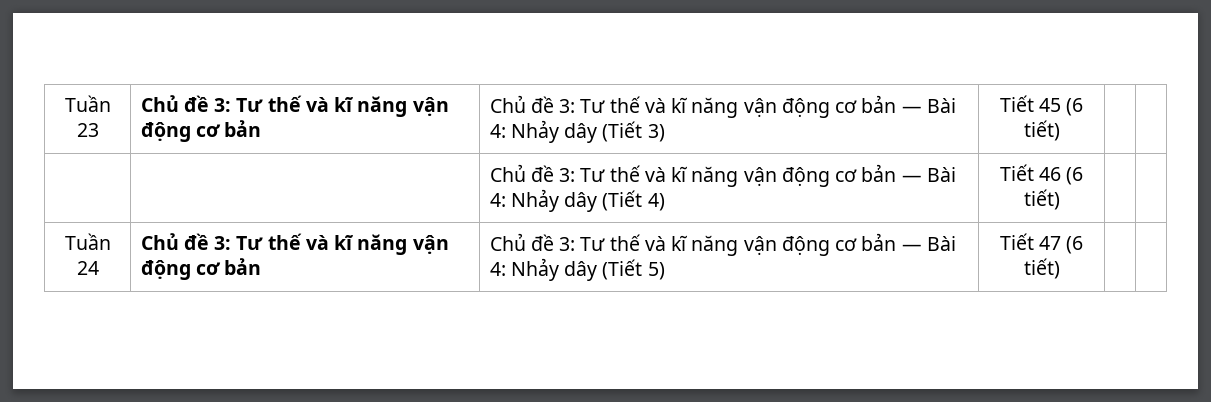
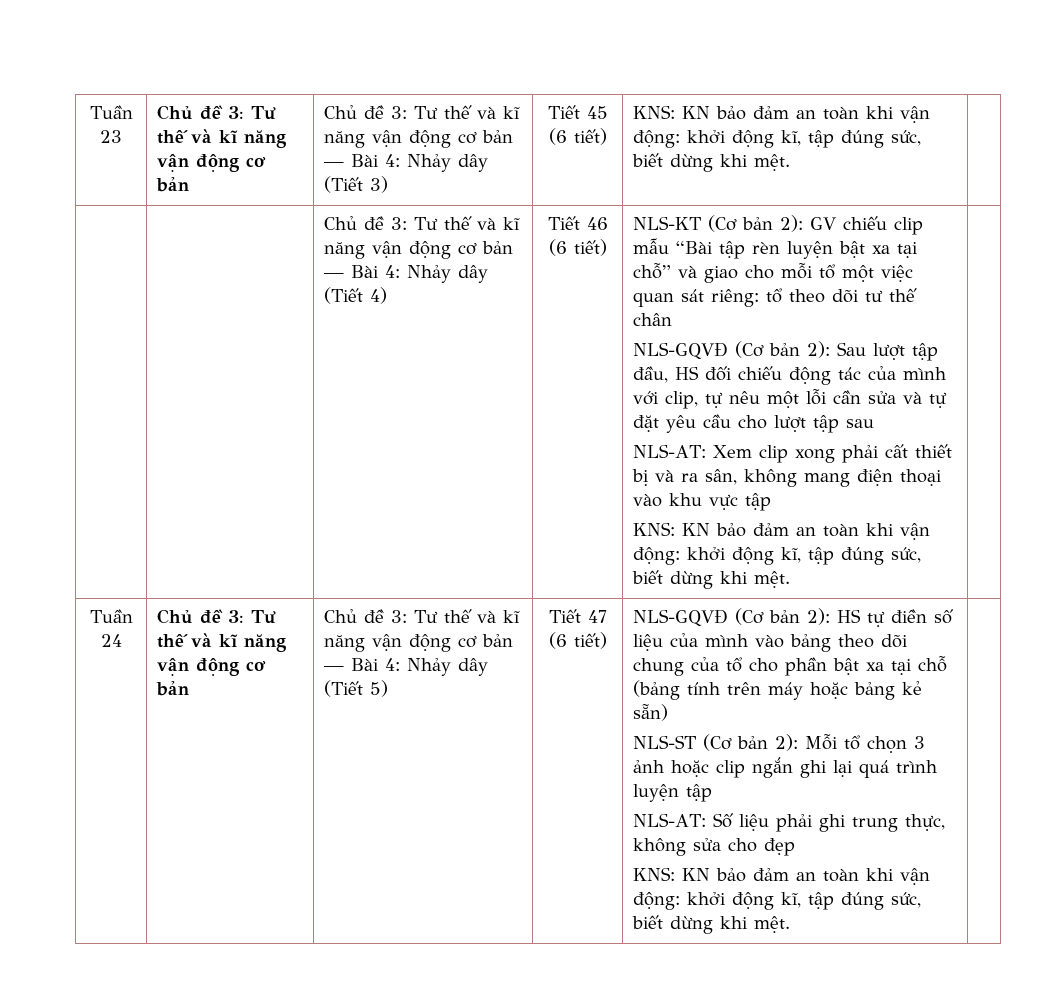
- Tiết 45 (6 tiết)
+ Tiết 45 (6 tiết) | KNS: KN bảo đảm an toàn khi vận động: khởi động kĩ, tập đúng sức, biết dừng khi mệt.
+ NLS-KT (Cơ bản 2): GV chiếu clip mẫu “Bài tập rèn luyện bật xa tại chỗ” và giao cho mỗi tổ một việc quan sát riêng: tổ theo dõi tư thế chân
+ NLS-GQVĐ (Cơ bản 2): Sau lượt tập đầu, HS đối chiếu động tác của mình với clip, tự nêu một lỗi cần sửa và tự đặt yêu cầu cho lượt tập sau
+ NLS-AT: Xem clip xong phải cất thiết bị và ra sân, không mang điện thoại vào khu vực tập
+ KNS: KN bảo đảm an toàn khi vận động: khởi động kĩ, tập đúng sức, biết dừng khi mệt.
+ NLS-GQVĐ (Cơ bản 2): HS tự điền số liệu của mình vào bảng theo dõi chung của tổ cho phần bật xa tại chỗ (bảng tính trên máy hoặc bảng kẻ sẵn)
+ NLS-ST (Cơ bản 2): Mỗi tổ chọn 3 ảnh hoặc clip ngắn ghi lại quá trình luyện tập
+ NLS-AT: Số liệu phải ghi trung thực, không sửa cho đẹp
+ KNS: KN bảo đảm an toàn khi vận động: khởi động kĩ, tập đúng sức, biết dừng khi mệt.

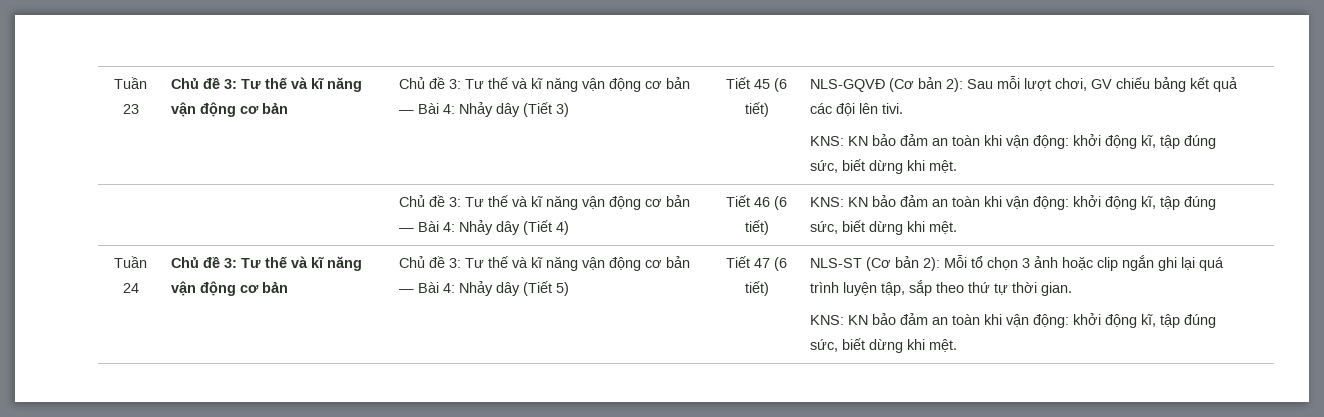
+ NLS-GQVĐ (Cơ bản 2): Sau mỗi lượt chơi, GV chiếu bảng kết quả các đội lên tivi.
- NLS-KT (Cơ bản 2): GV chiếu clip mẫu “Bài tập rèn luyện bật xa tại chỗ” và giao cho mỗi tổ một việc quan sát riêng: tổ theo dõi tư thế chân
- NLS-GQVĐ (Cơ bản 2): Sau lượt tập đầu, HS đối chiếu động tác của mình với clip, tự nêu một lỗi cần sửa và tự đặt yêu cầu cho lượt tập sau
- NLS-AT: Xem clip xong phải cất thiết bị và ra sân, không mang điện thoại vào khu vực tập
- NLS-GQVĐ (Cơ bản 2): HS tự điền số liệu của mình vào bảng theo dõi chung của tổ cho phần bật xa tại chỗ (bảng tính trên máy hoặc bảng kẻ sẵn)
- NLS-ST (Cơ bản 2): Mỗi tổ chọn 3 ảnh hoặc clip ngắn ghi lại quá trình luyện tập
- NLS-AT: Số liệu phải ghi trung thực, không sửa cho đẹp
+ NLS-ST (Cơ bản 2): Mỗi tổ chọn 3 ảnh hoặc clip ngắn ghi lại quá trình luyện tập, sắp theo thứ tự thời gian.

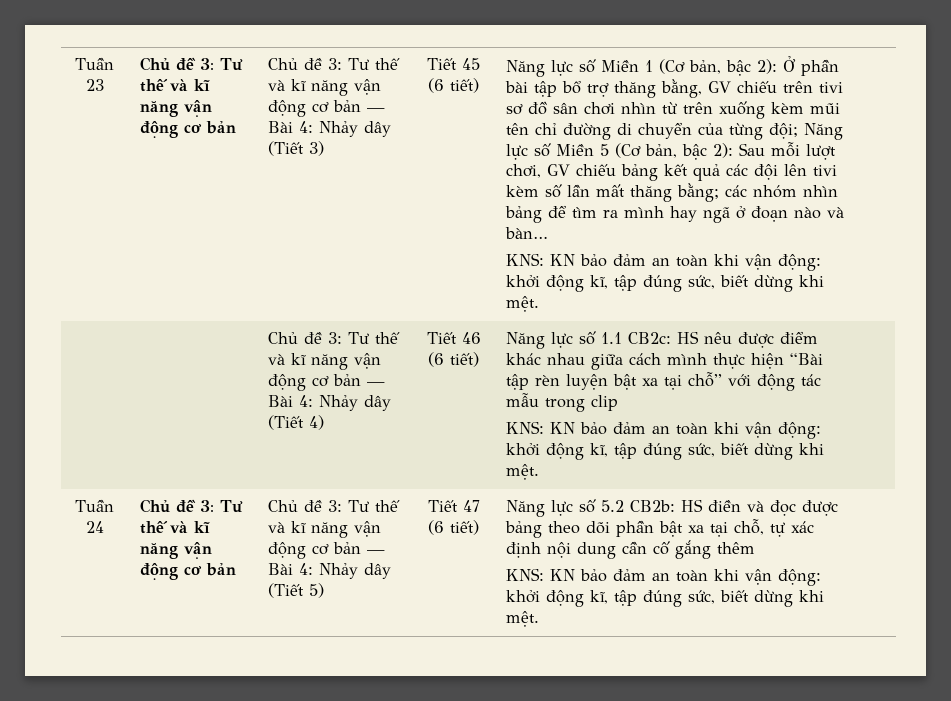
- NLS-GQVĐ (Cơ bản 2): Sau mỗi lượt chơi, GV chiếu bảng kết quả các đội lên tivi.
+ Năng lực số Miền 1 (Cơ bản, bậc 2): Ở phần bài tập bổ trợ thăng bằng, GV chiếu trên tivi sơ đồ sân chơi nhìn từ trên xuống kèm mũi tên chỉ đường di chuyển của từng đội; Năng lực số Miền 5 (Cơ bản, bậc 2): Sau mỗi lượt chơi, GV chiếu bảng kết quả các đội lên tivi kèm số lần mất thăng bằng; các nhóm nhìn bảng để tìm ra mình hay ngã ở đoạn nào và bàn…
+ Năng lực số 1.1 CB2c: HS nêu được điểm khác nhau giữa cách mình thực hiện “Bài tập rèn luyện bật xa tại chỗ” với động tác mẫu trong clip
- NLS-ST (Cơ bản 2): Mỗi tổ chọn 3 ảnh hoặc clip ngắn ghi lại quá trình luyện tập, sắp theo thứ tự thời gian.
+ Năng lực số 5.2 CB2b: HS điền và đọc được bảng theo dõi phần bật xa tại chỗ, tự xác định nội dung cần cố gắng thêm

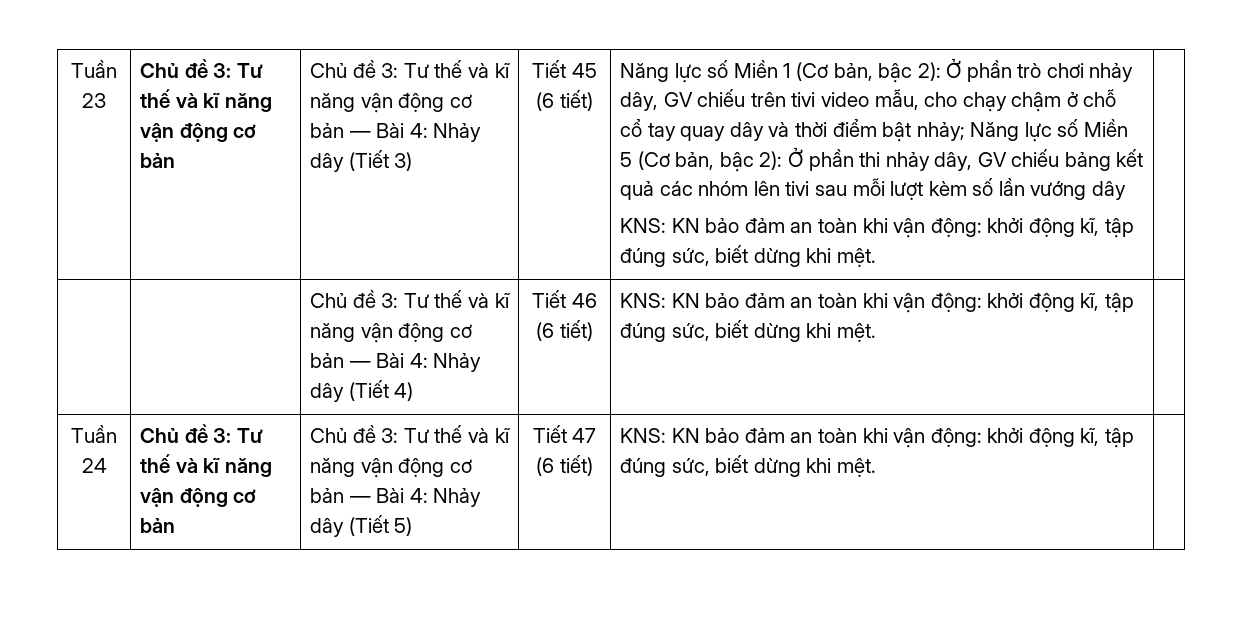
- Năng lực số Miền 1 (Cơ bản, bậc 2): Ở phần bài tập bổ trợ thăng bằng, GV chiếu trên tivi sơ đồ sân chơi nhìn từ trên xuống kèm mũi tên chỉ đường di chuyển của từng đội; Năng lực số Miền 5 (Cơ bản, bậc 2): Sau mỗi lượt chơi, GV chiếu bảng kết quả các đội lên tivi kèm số lần mất thăng bằng; các nhóm nhìn bảng để tìm ra mình hay ngã ở đoạn nào và bàn…
+ Năng lực số Miền 1 (Cơ bản, bậc 2): Ở phần trò chơi nhảy dây, GV chiếu trên tivi video mẫu, cho chạy chậm ở chỗ cổ tay quay dây và thời điểm bật nhảy; Năng lực số Miền 5 (Cơ bản, bậc 2): Ở phần thi nhảy dây, GV chiếu bảng kết quả các nhóm lên tivi sau mỗi lượt kèm số lần vướng dây
- Năng lực số 1.1 CB2c: HS nêu được điểm khác nhau giữa cách mình thực hiện “Bài tập rèn luyện bật xa tại chỗ” với động tác mẫu trong clip
- Năng lực số 5.2 CB2b: HS điền và đọc được bảng theo dõi phần bật xa tại chỗ, tự xác định nội dung cần cố gắng thêm

